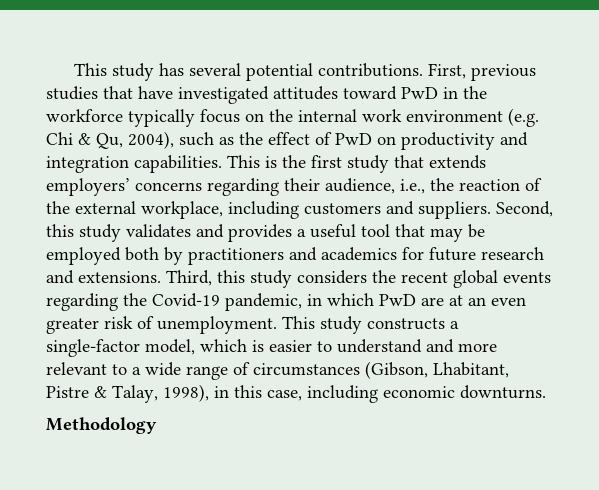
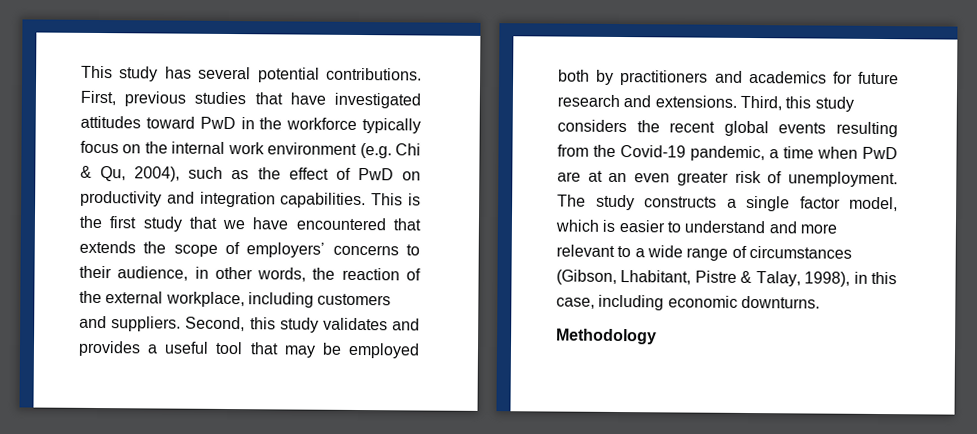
- This is the first study that extends employers’ concerns regarding their audience, i.e., the reaction of the external workplace, including customers and suppliers.
+ This is the first study that we have encountered that extends the scope of employers’ concerns to their audience, in other words, the reaction of the external workplace, including customers and suppliers.
- Third, this study considers the recent global events regarding the Covid-19 pandemic, in which PwD are at an even greater risk of unemployment.
+ Third, this study considers the recent global events resulting from the Covid-19 pandemic, a time when PwD are at an even greater risk of unemployment.
- This study constructs a single-factor model, which is easier to understand and more relevant to a wide range of circumstances (Gibson, Lhabitant, Pistre & Talay, 1998), in this case, including economic downturns.
+ The study constructs a single factor model, which is easier to understand and more relevant to a wide range of circumstances (Gibson, Lhabitant, Pistre & Talay, 1998), in this case, including economic downturns.

